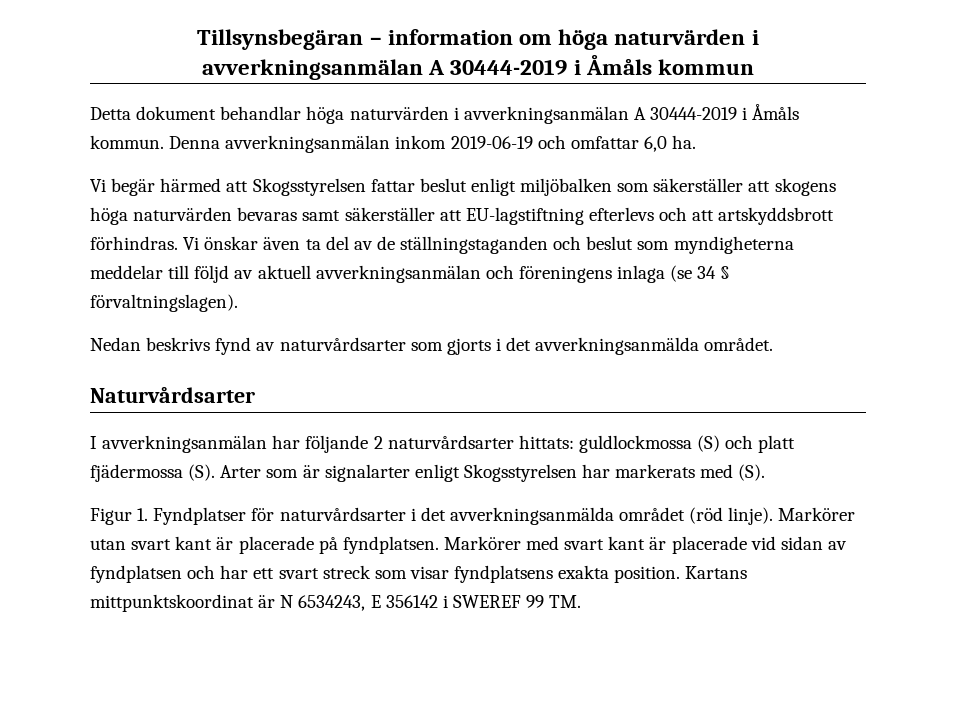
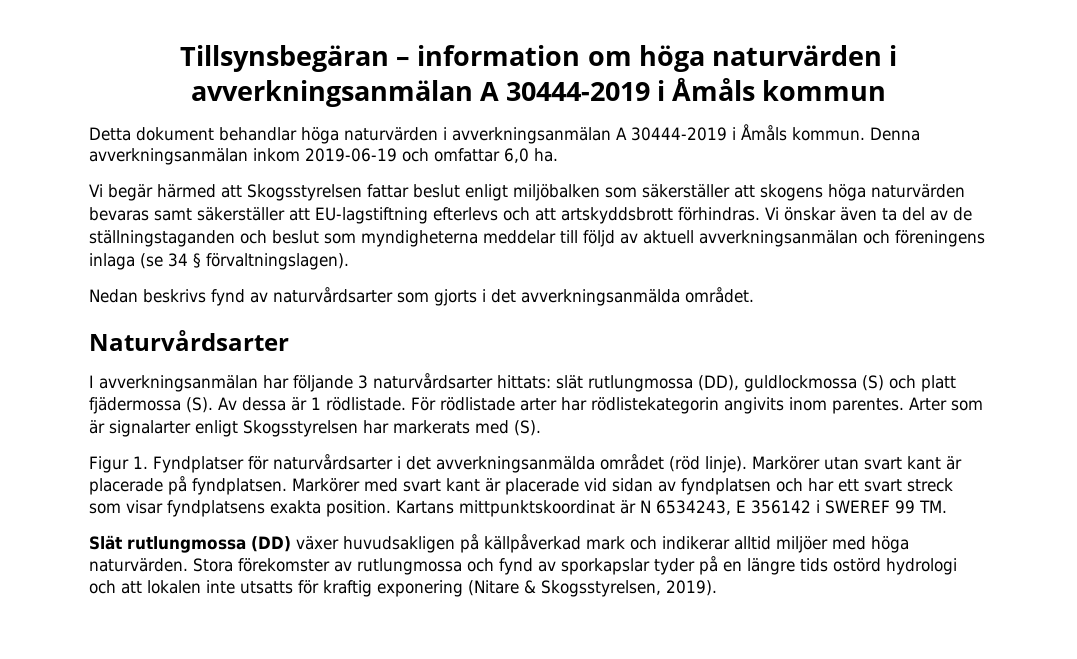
- I avverkningsanmälan har följande 2 naturvårdsarter hittats: guldlockmossa (S) och platt fjädermossa (S). Arter som är signalarter enligt Skogsstyrelsen har markerats med (S).
+ I avverkningsanmälan har följande 3 naturvårdsarter hittats: slät rutlungmossa (DD), guldlockmossa (S) och platt fjädermossa (S). Av dessa är 1 rödlistade. För rödlistade arter har rödlistekategorin angivits inom parentes. Arter som är signalarter enligt Skogsstyrelsen har markerats med (S).
+ Slät rutlungmossa (DD) växer huvudsakligen på källpåverkad mark och indikerar alltid miljöer med höga naturvärden. Stora förekomster av rutlungmossa och fynd av sporkapslar tyder på en längre tids ostörd hydrologi och att lokalen inte utsatts för kraftig exponering (Nitare & Skogsstyrelsen, 2019).

